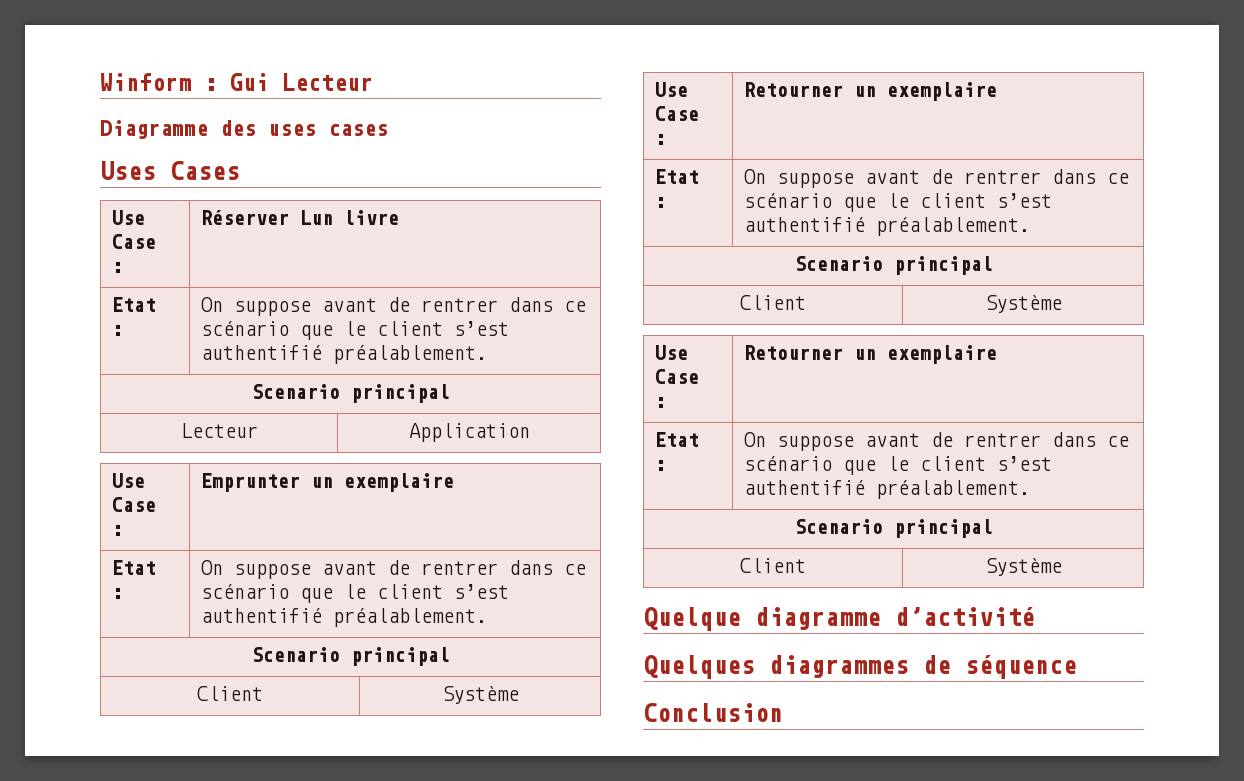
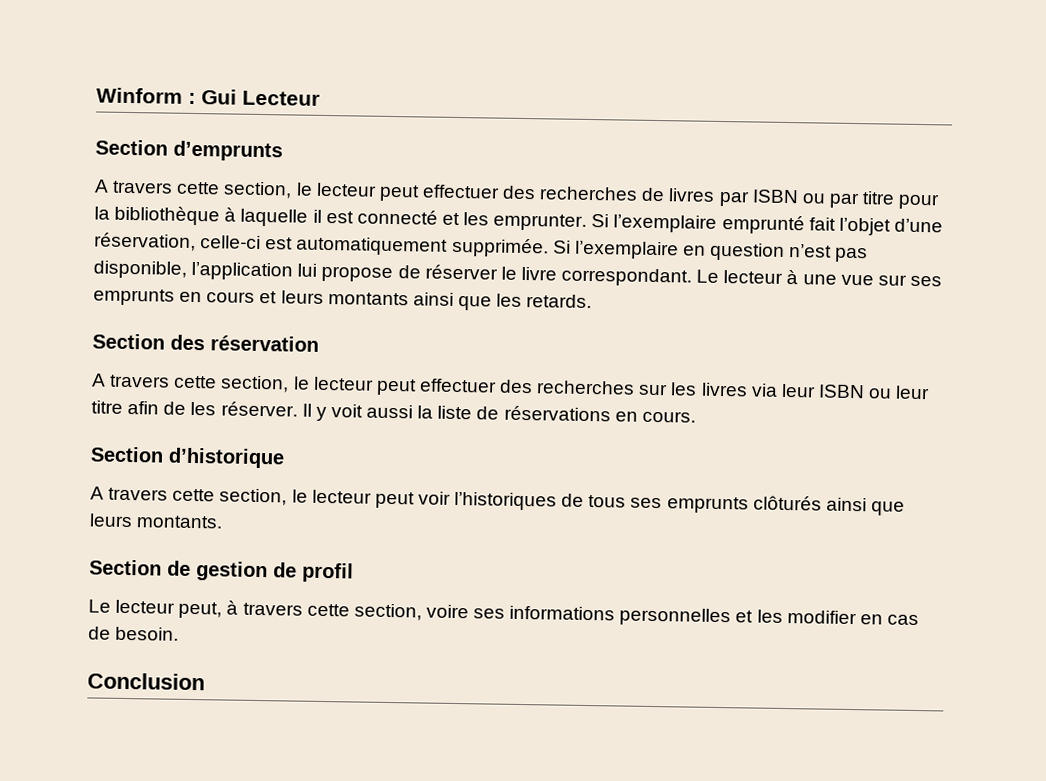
- Diagramme des uses cases
- Uses Cases
- Use Case : | Réserver Lun livre
- Etat : | On suppose avant de rentrer dans ce scénario que le client s’est authentifié préalablement.
- Scenario principal
- Lecteur | Application
- Use Case : | Emprunter un exemplaire
- Etat : | On suppose avant de rentrer dans ce scénario que le client s’est authentifié préalablement.
- Scenario principal
- Client | Système
- Use Case : | Retourner un exemplaire
- Etat : | On suppose avant de rentrer dans ce scénario que le client s’est authentifié préalablement.
- Scenario principal
- Client | Système
- Use Case : | Retourner un exemplaire
- Etat : | On suppose avant de rentrer dans ce scénario que le client s’est authentifié préalablement.
- Scenario principal
- Client | Système
- Quelque diagramme d’activité
- Quelques diagrammes de séquence
+ Section d’emprunts
+ A travers cette section, le lecteur peut effectuer des recherches de livres par ISBN ou par titre pour la bibliothèque à laquelle il est connecté et les emprunter. Si l’exemplaire emprunté fait l’objet d’une réservation, celle-ci est automatiquement supprimée. Si l’exemplaire en question n’est pas disponible, l’application lui propose de réserver le livre correspondant. Le lecteur à une vue sur ses emprunts en cours et leurs montants ainsi que les retards.
+ Section des réservation
+ A travers cette section, le lecteur peut effectuer des recherches sur les livres via leur ISBN ou leur titre afin de les réserver. Il y voit aussi la liste de réservations en cours.
+ Section d’historique
+ A travers cette section, le lecteur peut voir l’historiques de tous ses emprunts clôturés ainsi que leurs montants.
+ Section de gestion de profil
+ Le lecteur peut, à travers cette section, voire ses informations personnelles et les modifier en cas de besoin.

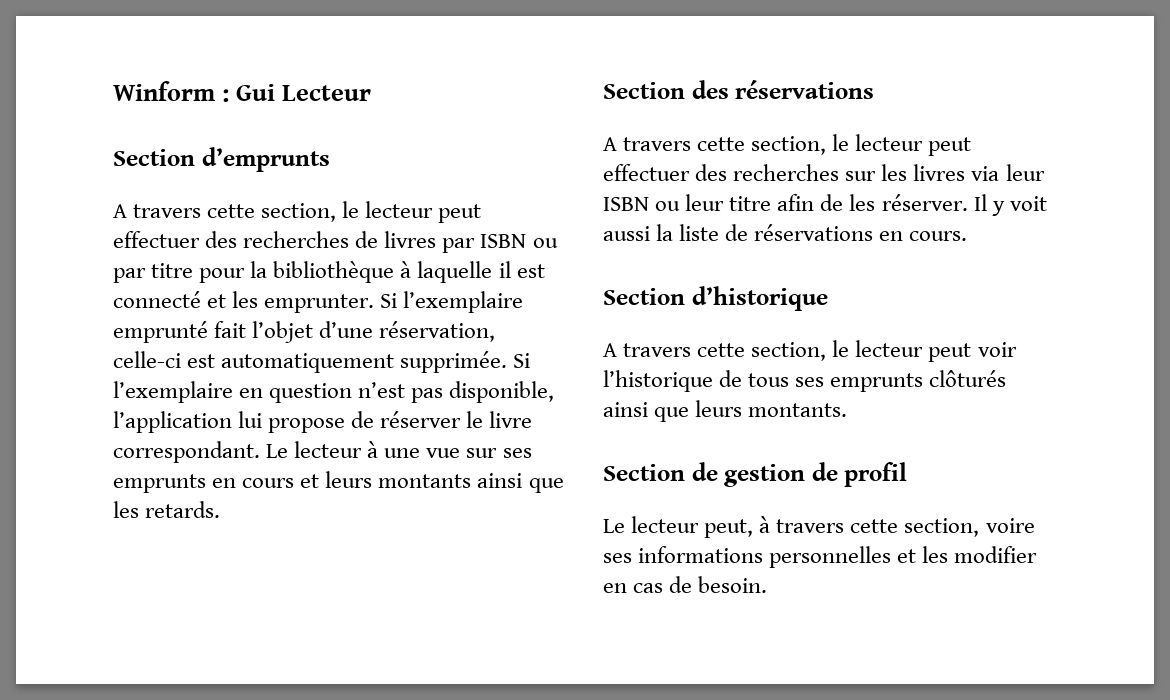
- Section des réservation
+ Section des réservations
- A travers cette section, le lecteur peut voir l’historiques de tous ses emprunts clôturés ainsi que leurs montants.
+ A travers cette section, le lecteur peut voir l’historique de tous ses emprunts clôturés ainsi que leurs montants.
- Conclusion

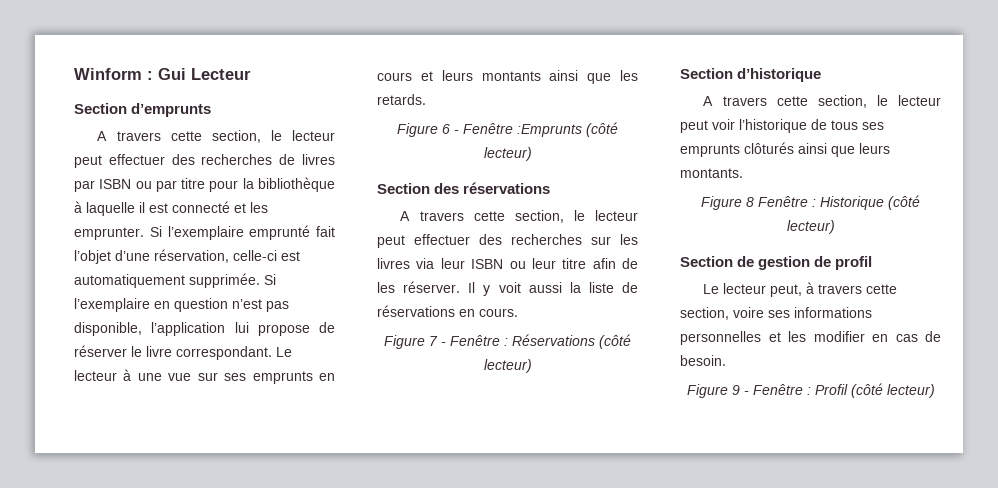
+ Figure 6 - Fenêtre :Emprunts (côté lecteur)
+ Figure 7 - Fenêtre : Réservations (côté lecteur)
+ Figure 8 Fenêtre : Historique (côté lecteur)
+ Figure 9 - Fenêtre : Profil (côté lecteur)

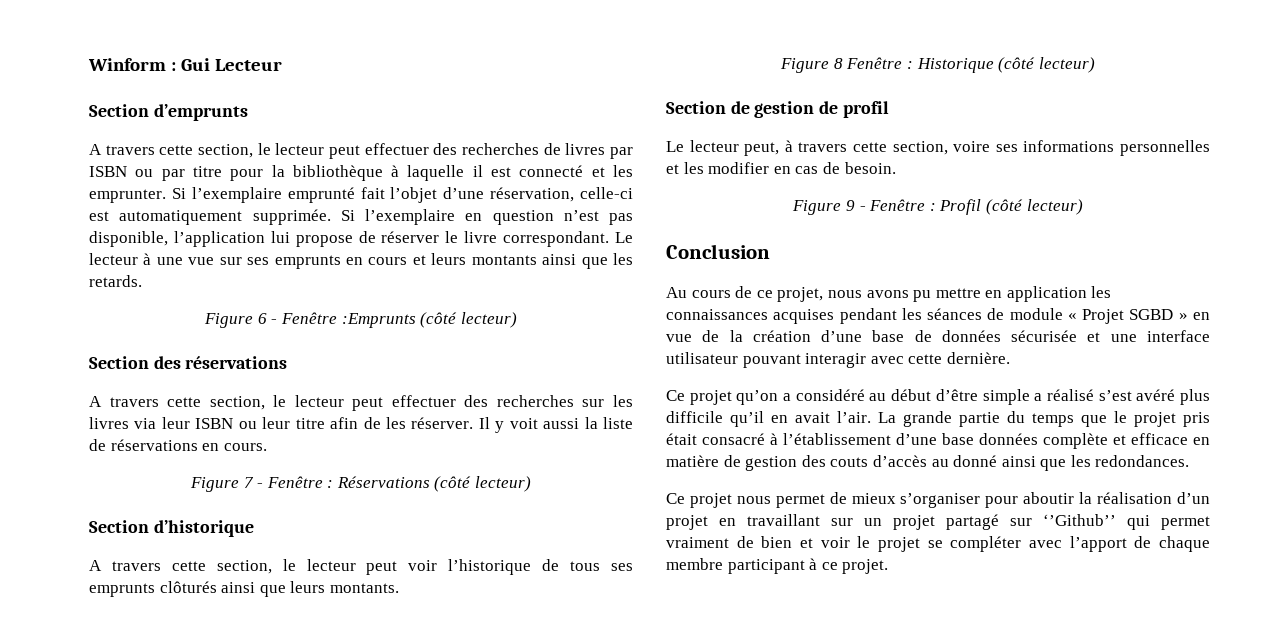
+ Conclusion
+ Au cours de ce projet, nous avons pu mettre en application les connaissances acquises pendant les séances de module « Projet SGBD » en vue de la création d’une base de données sécurisée et une interface utilisateur pouvant interagir avec cette dernière.
+ Ce projet qu’on a considéré au début d’être simple a réalisé s’est avéré plus difficile qu’il en avait l’air. La grande partie du temps que le projet pris était consacré à l’établissement d’une base données complète et efficace en matière de gestion des couts d’accès au donné ainsi que les redondances.
+ Ce projet nous permet de mieux s’organiser pour aboutir la réalisation d’un projet en travaillant sur un projet partagé sur ‘’Github’’ qui permet vraiment de bien et voir le projet se compléter avec l’apport de chaque membre participant à ce projet.

